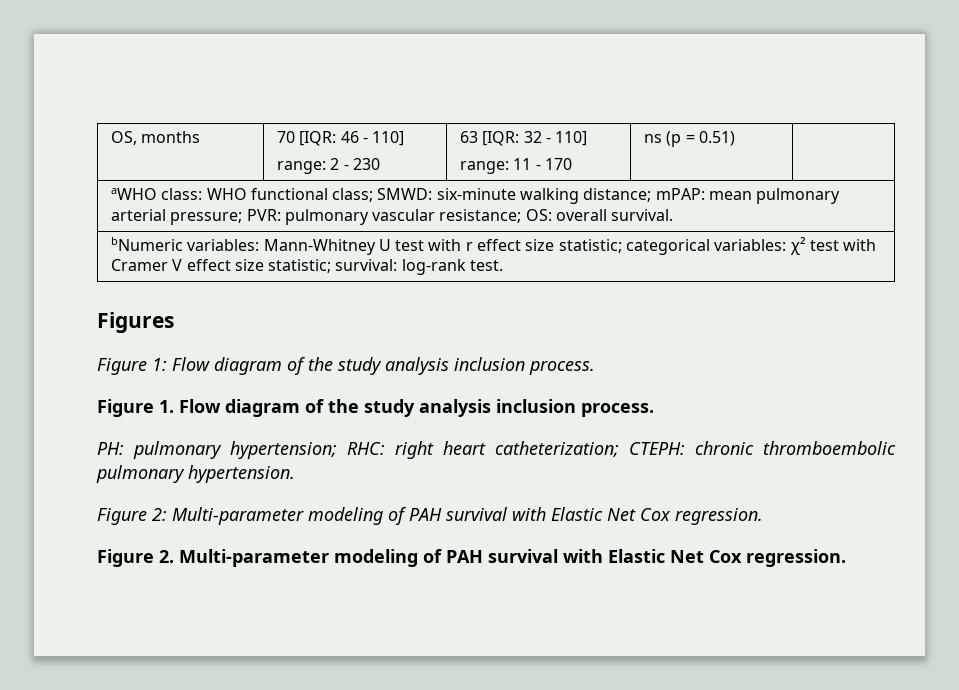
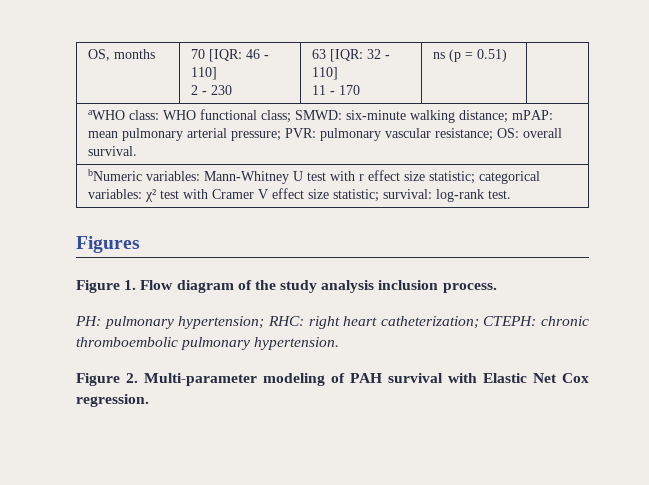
  OS, months | 70 [IQR: 46 - 110]
- range: 2 - 230 | 63 [IQR: 32 - 110]
- range: 11 - 170 | ns (p = 0.51) |
+ 2 - 230 | 63 [IQR: 32 - 110]
+ 11 - 170 | ns (p = 0.51) |
- Figure 1: Flow diagram of the study analysis inclusion process.
- Figure 2: Multi-parameter modeling of PAH survival with Elastic Net Cox regression.

